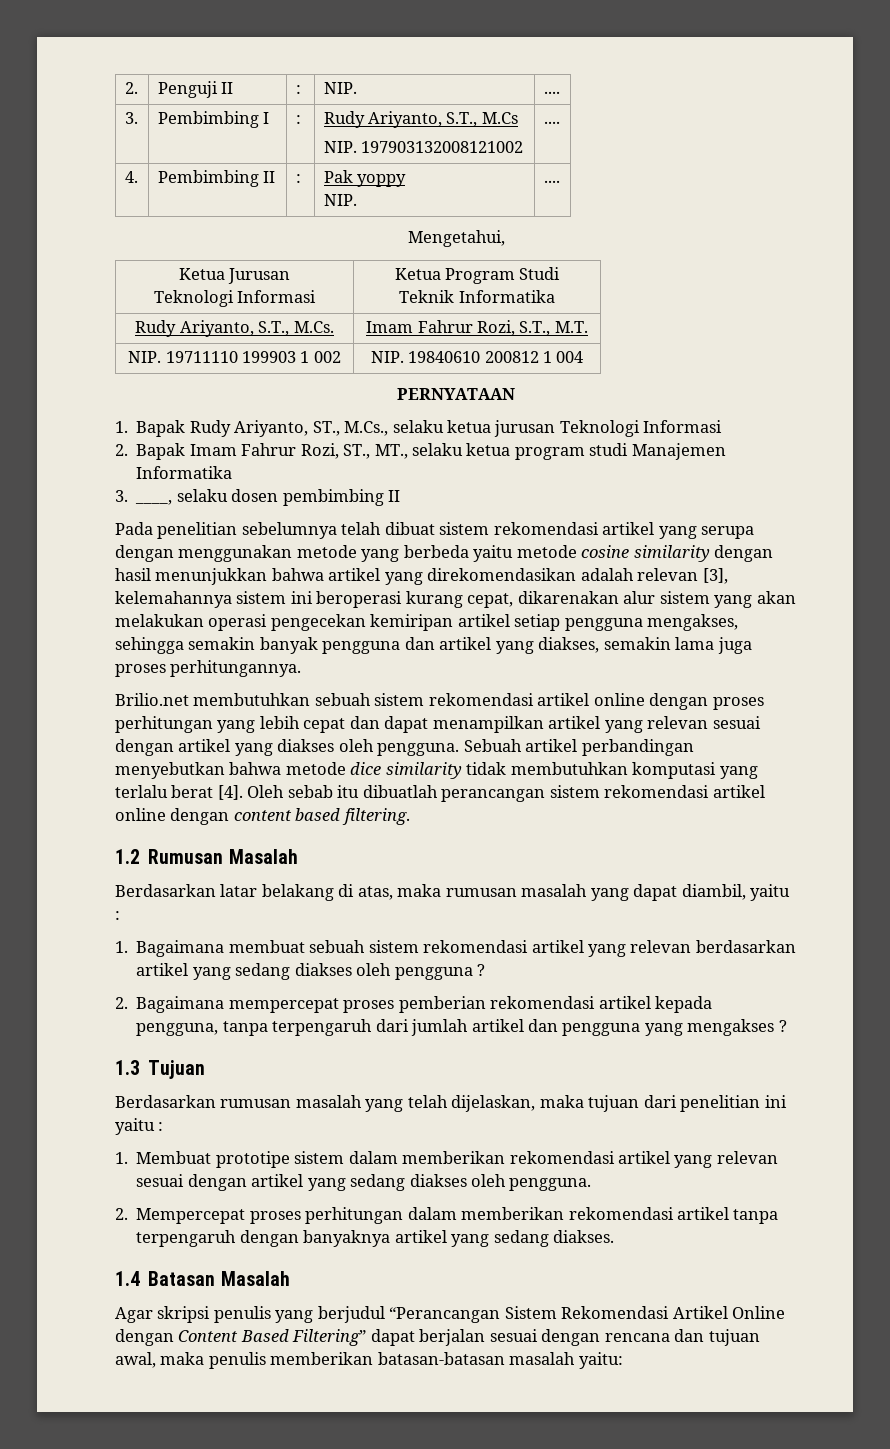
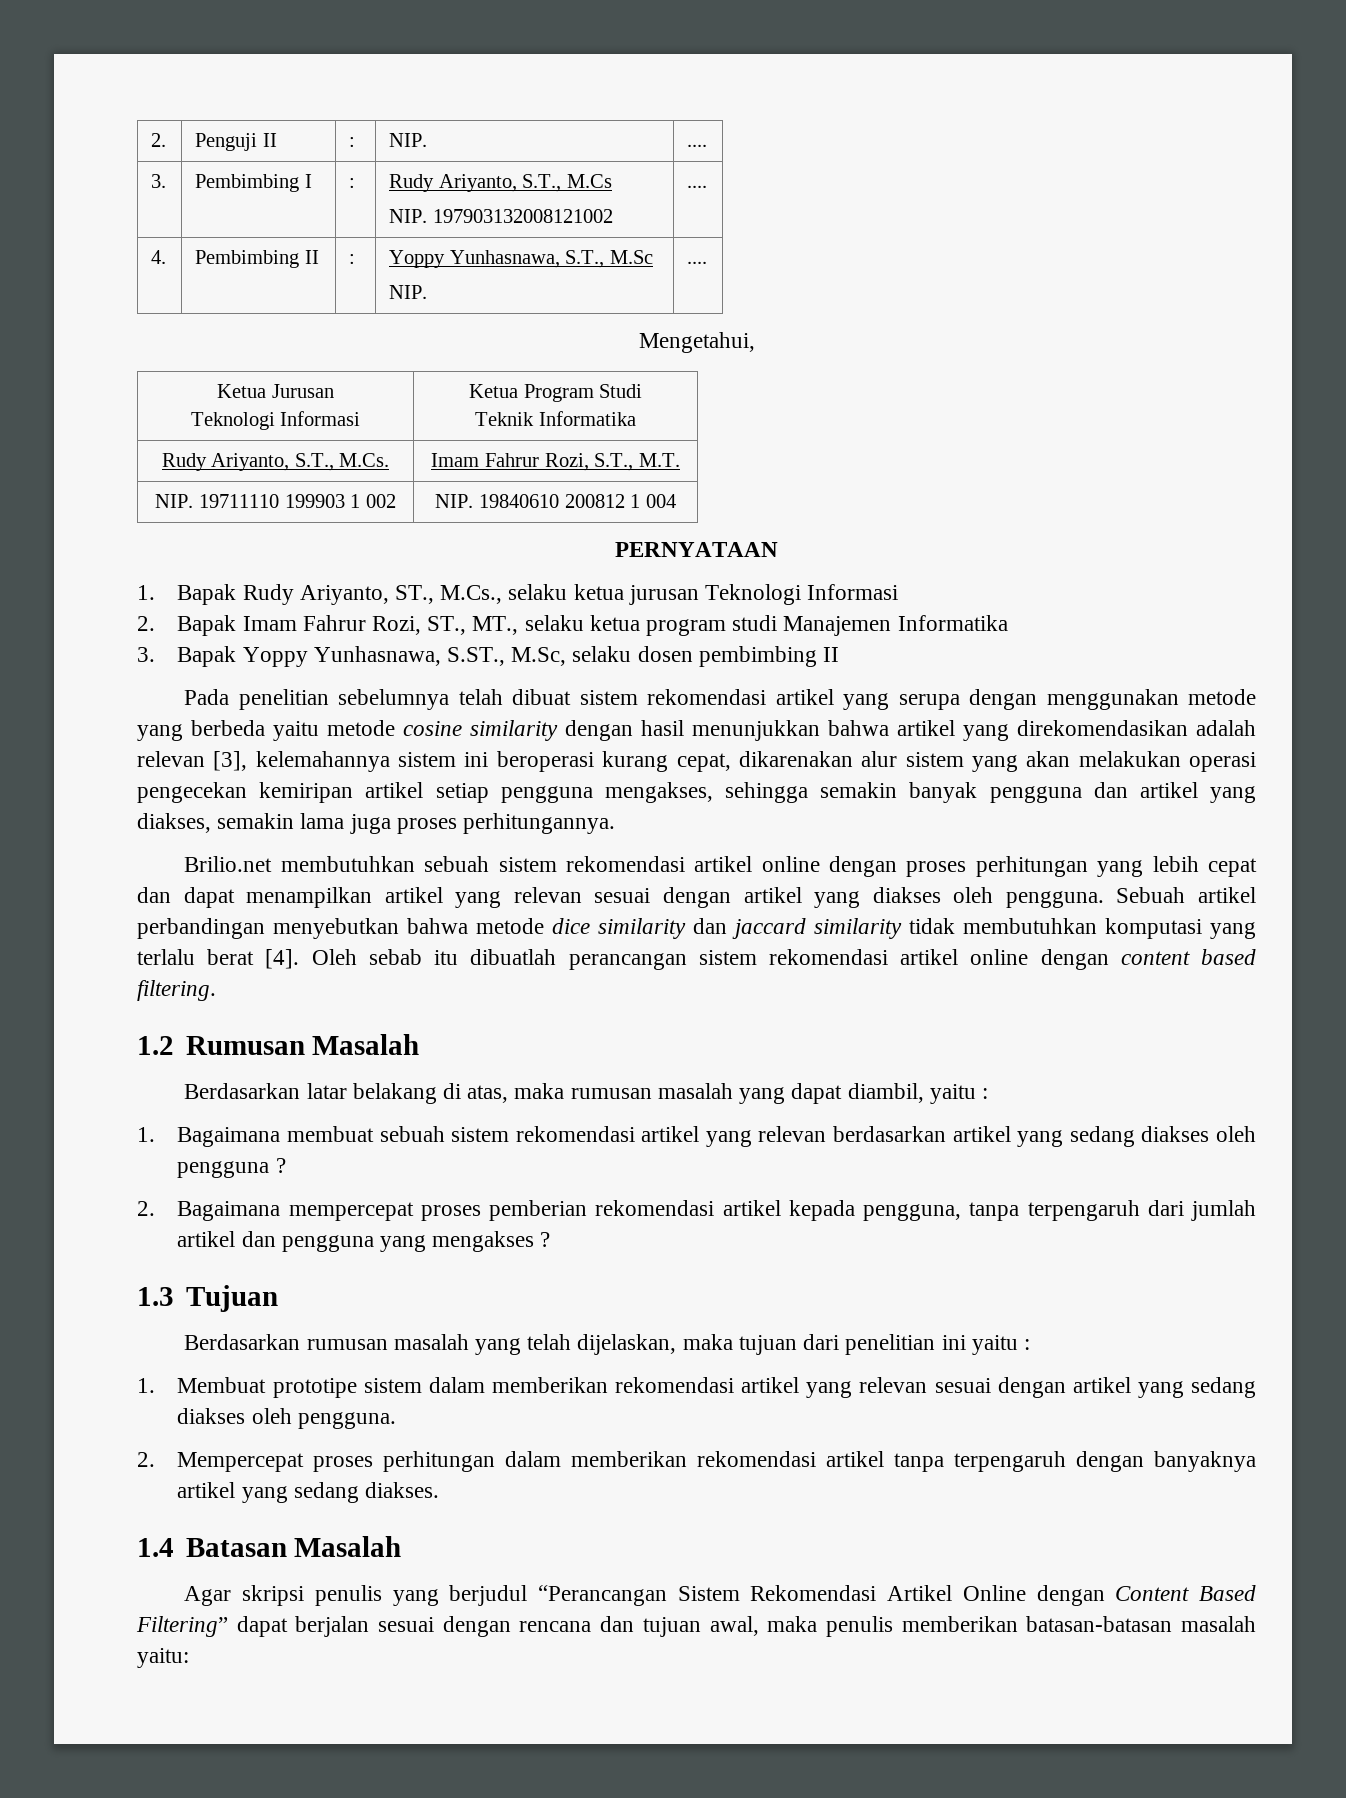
- 4. | Pembimbing II | : | Pak yoppy
+ 4. | Pembimbing II | : | Yoppy Yunhasnawa, S.T., M.Sc
- 3. ____, selaku dosen pembimbing II
+ 3. Bapak Yoppy Yunhasnawa, S.ST., M.Sc, selaku dosen pembimbing II
- Sebuah artikel perbandingan menyebutkan bahwa metode dice similarity tidak membutuhkan komputasi yang terlalu berat [4].
+ Sebuah artikel perbandingan menyebutkan bahwa metode dice similarity dan jaccard similarity tidak membutuhkan komputasi yang terlalu berat [4].

